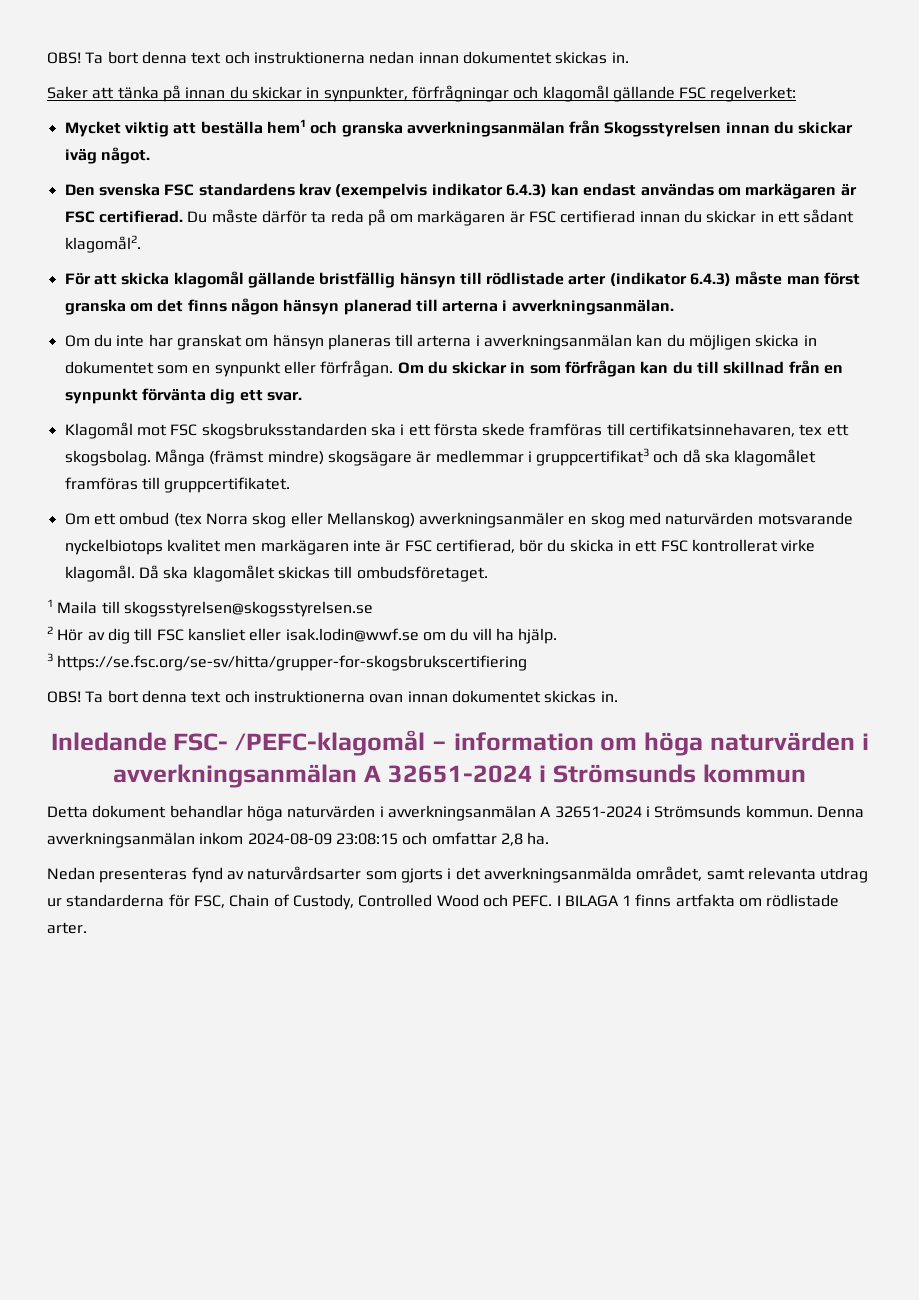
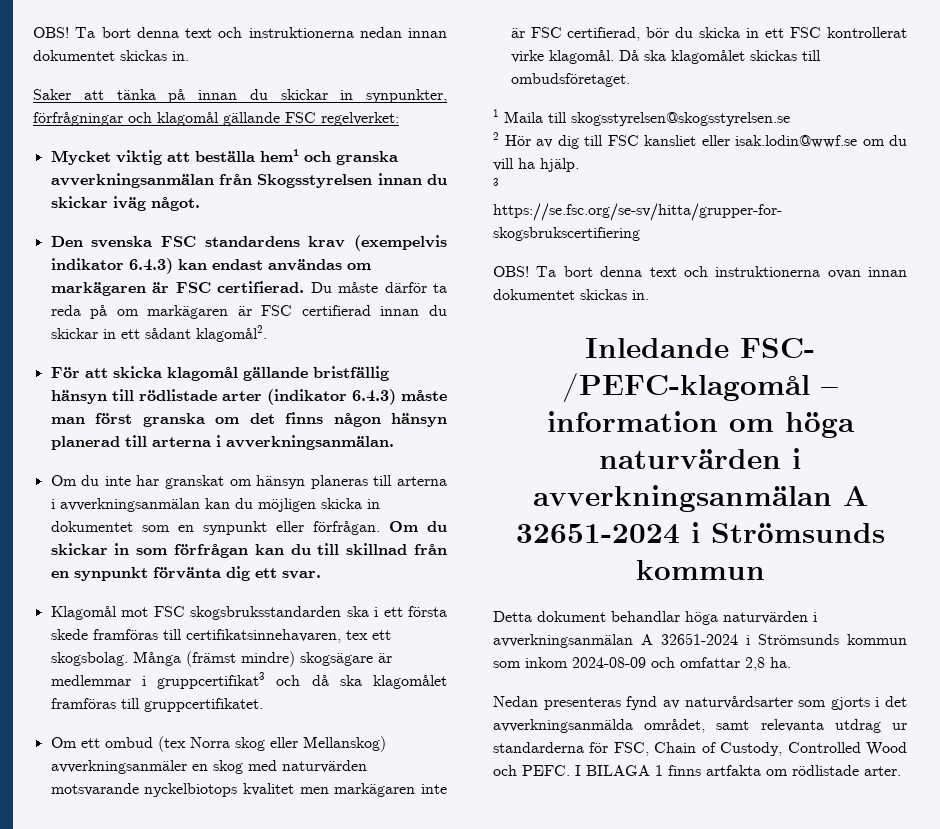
- Detta dokument behandlar höga naturvärden i avverkningsanmälan A 32651-2024 i Strömsunds kommun. Denna avverkningsanmälan inkom 2024-08-09 23:08:15 och omfattar 2,8 ha.
+ Detta dokument behandlar höga naturvärden i avverkningsanmälan A 32651-2024 i Strömsunds kommun som inkom 2024-08-09 och omfattar 2,8 ha.

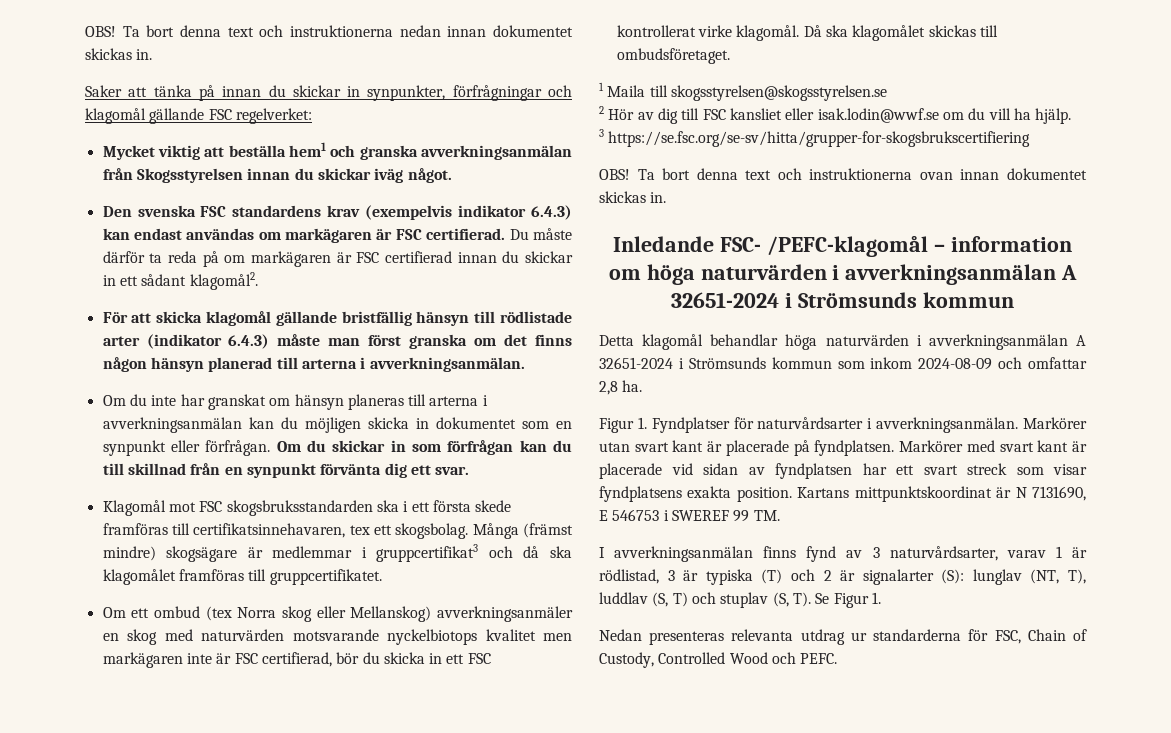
- Detta dokument behandlar höga naturvärden i avverkningsanmälan A 32651-2024 i Strömsunds kommun som inkom 2024-08-09 och omfattar 2,8 ha.
+ Detta klagomål behandlar höga naturvärden i avverkningsanmälan A 32651-2024 i Strömsunds kommun som inkom 2024-08-09 och omfattar 2,8 ha.
- Nedan presenteras fynd av naturvårdsarter som gjorts i det avverkningsanmälda området, samt relevanta utdrag ur standarderna för FSC, Chain of Custody, Controlled Wood och PEFC. I BILAGA 1 finns artfakta om rödlistade arter.
+ Figur 1. Fyndplatser för naturvårdsarter i avverkningsanmälan. Markörer utan svart kant är placerade på fyndplatsen. Markörer med svart kant är placerade vid sidan av fyndplatsen har ett svart streck som visar fyndplatsens exakta position. Kartans mittpunktskoordinat är N 7131690, E 546753 i SWEREF 99 TM.
+ I avverkningsanmälan finns fynd av 3 naturvårdsarter, varav 1 är rödlistad, 3 är typiska (T) och 2 är signalarter (S): lunglav (NT, T), luddlav (S, T) och stuplav (S, T). Se Figur 1.
+ Nedan presenteras relevanta utdrag ur standarderna för FSC, Chain of Custody, Controlled Wood och PEFC.

